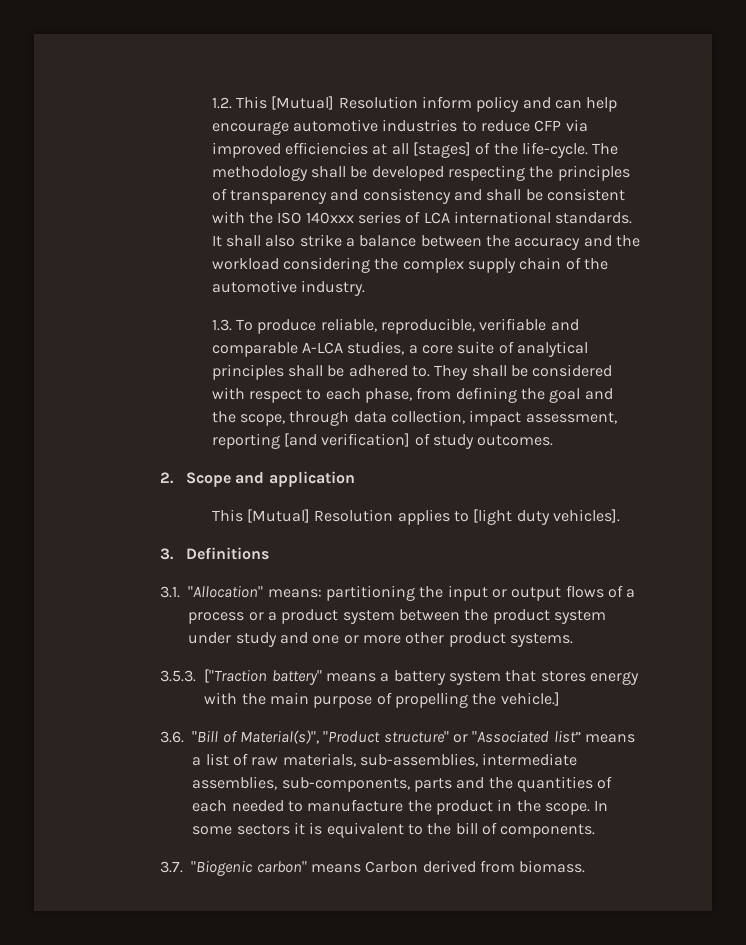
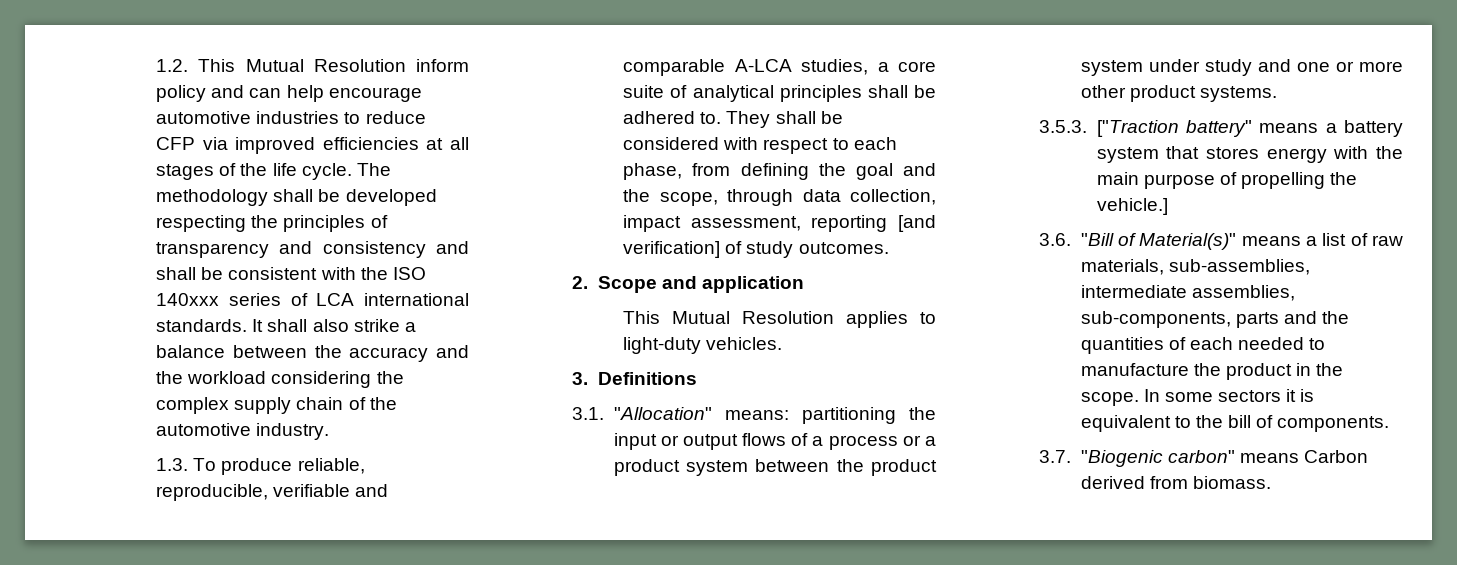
- 1.2. This [Mutual] Resolution inform policy and can help encourage automotive industries to reduce CFP via improved efficiencies at all [stages] of the life-cycle.
+ 1.2. This Mutual Resolution inform policy and can help encourage automotive industries to reduce CFP via improved efficiencies at all stages of the life cycle.
- This [Mutual] Resolution applies to [light duty vehicles].
+ This Mutual Resolution applies to light-duty vehicles.
- 3.6. "Bill of Material(s)", "Product structure" or "Associated list” means a list of raw materials, sub-assemblies, intermediate assemblies, sub-components, parts and the quantities of each needed to manufacture the product in the scope.
+ 3.6. "Bill of Material(s)" means a list of raw materials, sub-assemblies, intermediate assemblies, sub-components, parts and the quantities of each needed to manufacture the product in the scope.

